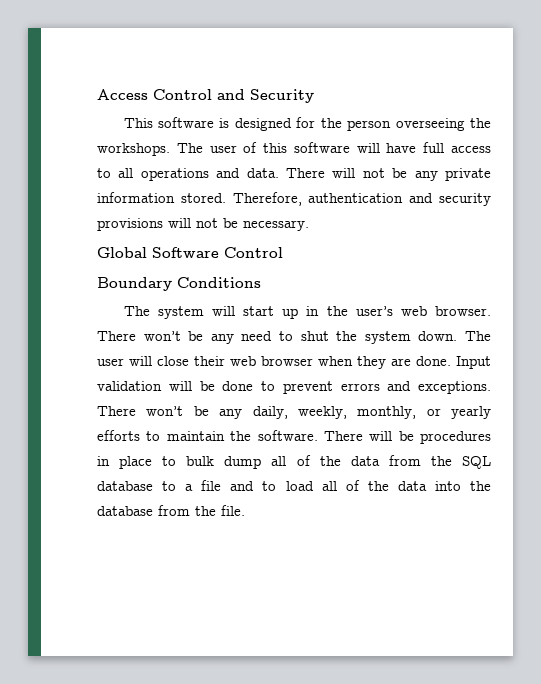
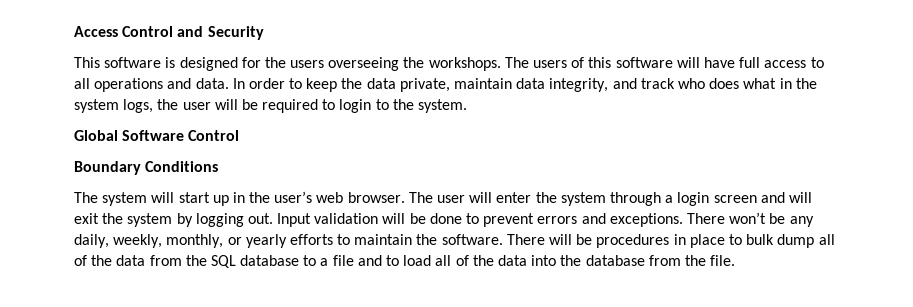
- This software is designed for the person overseeing the workshops.
+ This software is designed for the users overseeing the workshops.
- The user of this software will have full access to all operations and data.
+ The users of this software will have full access to all operations and data.
- There will not be any private information stored. Therefore, authentication and security provisions will not be necessary.
+ In order to keep the data private, maintain data integrity, and track who does what in the system logs, the user will be required to login to the system.
- There won’t be any need to shut the system down. The user will close their web browser when they are done.
+ The user will enter the system through a login screen and will exit the system by logging out.

